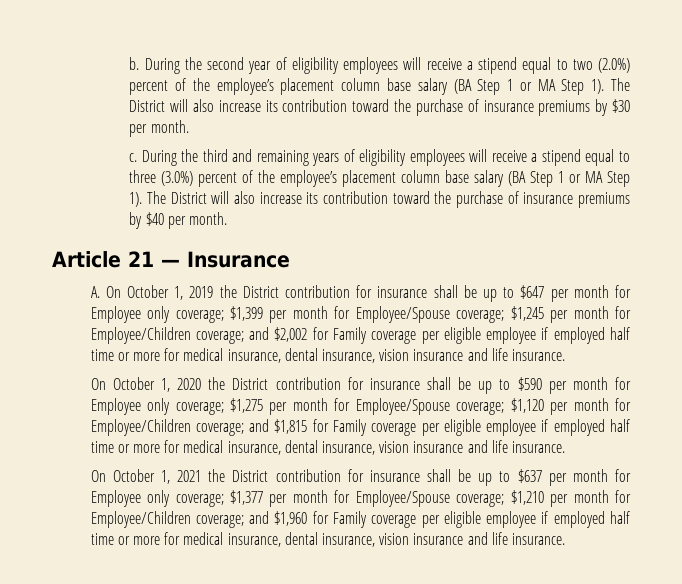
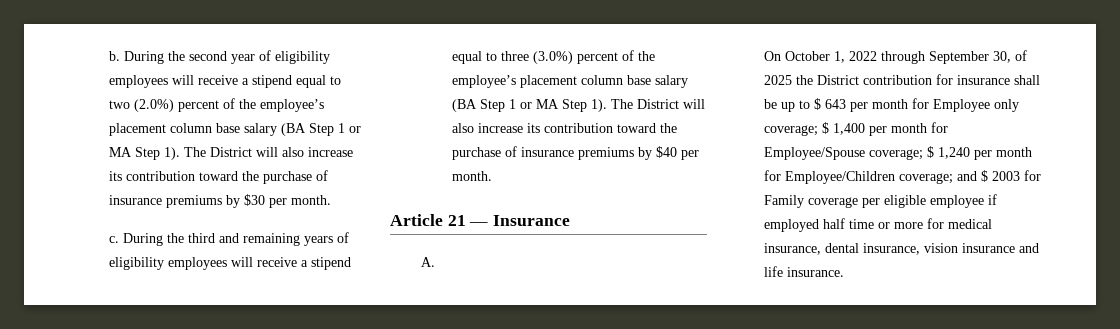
- A. On October 1, 2019 the District contribution for insurance shall be up to $647 per month for Employee only coverage; $1,399 per month for Employee/Spouse coverage; $1,245 per month for Employee/Children coverage; and $2,002 for Family coverage per eligible employee if employed half time or more for medical insurance, dental insurance, vision insurance and life insurance.
+ A.
+ On October 1, 2022 through September 30, of 2025 the District contribution for insurance shall be up to $ 643 per month for Employee only coverage; $ 1,400 per month for Employee/Spouse coverage; $ 1,240 per month for Employee/Children coverage; and $ 2003 for Family coverage per eligible employee if employed half time or more for medical insurance, dental insurance, vision insurance and life insurance.
- On October 1, 2020 the District contribution for insurance shall be up to $590 per month for Employee only coverage; $1,275 per month for Employee/Spouse coverage; $1,120 per month for Employee/Children coverage; and $1,815 for Family coverage per eligible employee if employed half time or more for medical insurance, dental insurance, vision insurance and life insurance.
- On October 1, 2021 the District contribution for insurance shall be up to $637 per month for Employee only coverage; $1,377 per month for Employee/Spouse coverage; $1,210 per month for Employee/Children coverage; and $1,960 for Family coverage per eligible employee if employed half time or more for medical insurance, dental insurance, vision insurance and life insurance.

